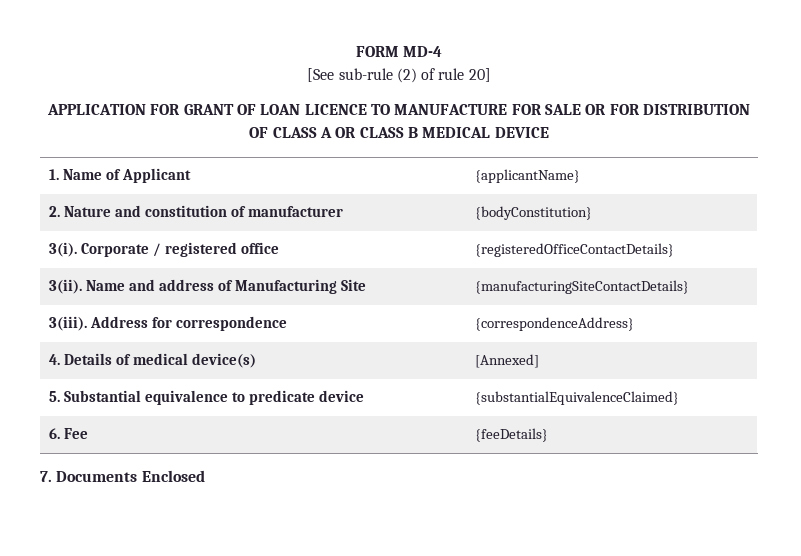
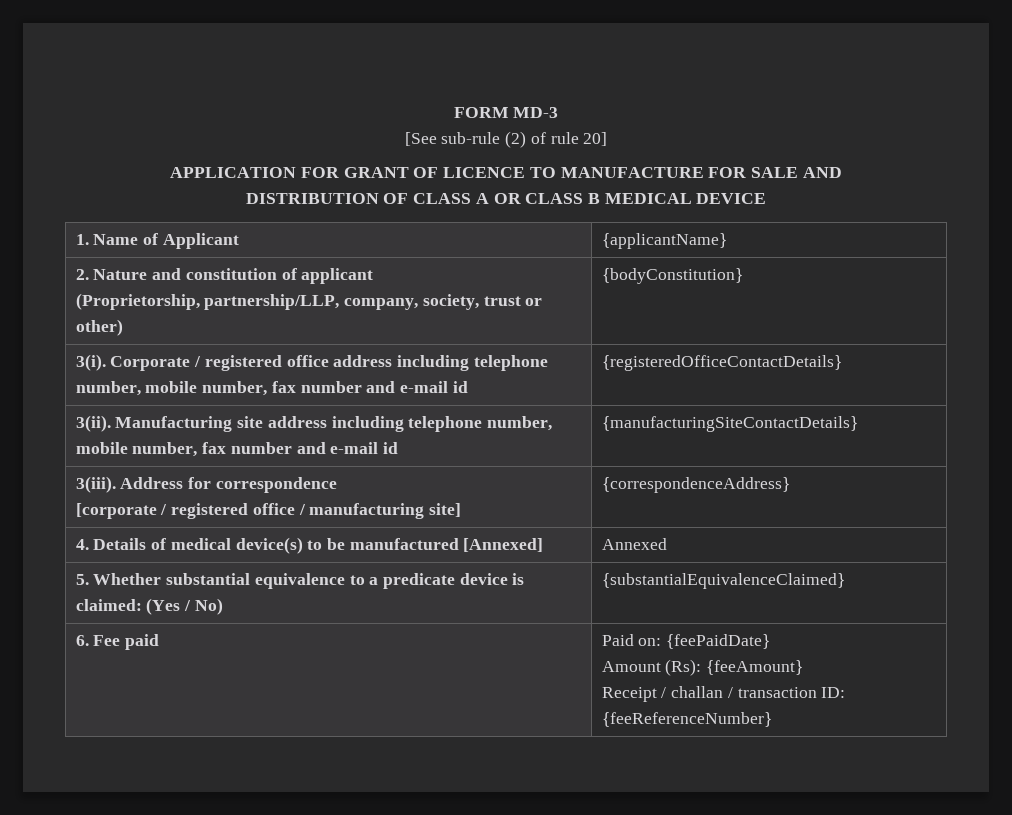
- FORM MD-4
+ FORM MD-3
- APPLICATION FOR GRANT OF LOAN LICENCE TO MANUFACTURE FOR SALE OR FOR DISTRIBUTION OF CLASS A OR CLASS B MEDICAL DEVICE
+ APPLICATION FOR GRANT OF LICENCE TO MANUFACTURE FOR SALE AND
+ DISTRIBUTION OF CLASS A OR CLASS B MEDICAL DEVICE
- 2. Nature and constitution of manufacturer | {bodyConstitution}
+ 2. Nature and constitution of applicant
+ (Proprietorship, partnership/LLP, company, society, trust or other) | {bodyConstitution}
- 3(i). Corporate / registered office | {registeredOfficeContactDetails}
- 3(ii). Name and address of Manufacturing Site | {manufacturingSiteContactDetails}
+ 3(i). Corporate / registered office address including telephone number, mobile number, fax number and e-mail id | {registeredOfficeContactDetails}
+ 3(ii). Manufacturing site address including telephone number, mobile number, fax number and e-mail id | {manufacturingSiteContactDetails}
- 3(iii). Address for correspondence | {correspondenceAddress}
+ 3(iii). Address for correspondence
+ [corporate / registered office / manufacturing site] | {correspondenceAddress}
- 4. Details of medical device(s) | [Annexed]
+ 4. Details of medical device(s) to be manufactured [Annexed] | Annexed
- 5. Substantial equivalence to predicate device | {substantialEquivalenceClaimed}
- 6. Fee | {feeDetails}
- 7. Documents Enclosed
+ 5. Whether substantial equivalence to a predicate device is claimed: (Yes / No) | {substantialEquivalenceClaimed}
+ 6. Fee paid | Paid on: {feePaidDate}
+ Amount (Rs): {feeAmount}
+ Receipt / challan / transaction ID: {feeReferenceNumber}

